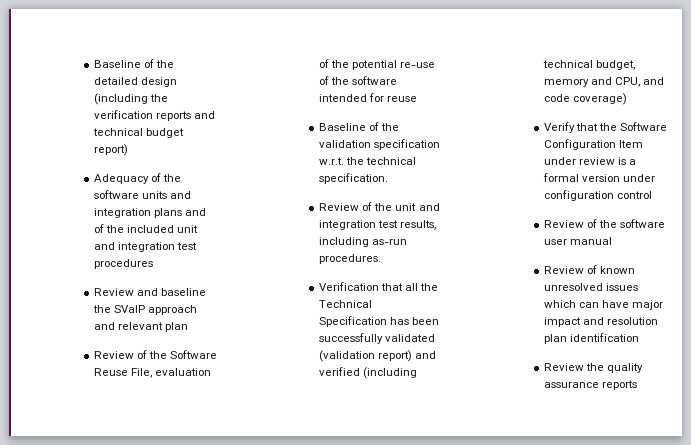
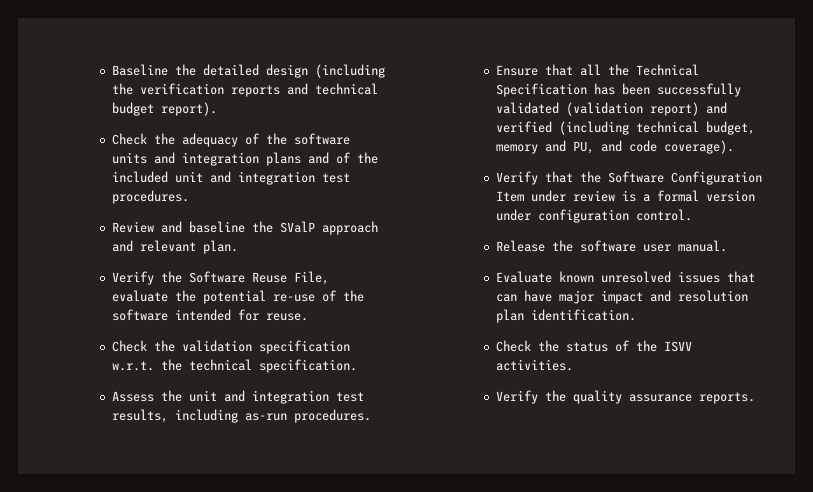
- Baseline of the detailed design (including the verification reports and technical budget report)
- Adequacy of the software units and integration plans and of the included unit and integration test procedures
+ Baseline the detailed design (including the verification reports and technical budget report).
+ Check the adequacy of the software units and integration plans and of the included unit and integration test procedures.
- Review and baseline the SValP approach and relevant plan
- Review of the Software Reuse File, evaluation of the potential re-use of the software intended for reuse
- Baseline of the validation specification w.r.t. the technical specification.
+ Review and baseline the SValP approach and relevant plan.
+ Verify the Software Reuse File, evaluate the potential re-use of the software intended for reuse.
+ Check the validation specification w.r.t. the technical specification.
- Review of the unit and integration test results, including as-run procedures.
+ Assess the unit and integration test results, including as-run procedures.
- Verification that all the Technical Specification has been successfully validated (validation report) and verified (including technical budget, memory and CPU, and code coverage)
+ Ensure that all the Technical Specification has been successfully validated (validation report) and verified (including technical budget, memory and PU, and code coverage).
- Verify that the Software Configuration Item under review is a formal version under configuration control
- Review of the software user manual
- Review of known unresolved issues which can have major impact and resolution plan identification
- Review the quality assurance reports
+ Verify that the Software Configuration Item under review is a formal version under configuration control.
+ Release the software user manual.
+ Evaluate known unresolved issues that can have major impact and resolution plan identification.
+ Check the status of the ISVV activities.
+ Verify the quality assurance reports.

